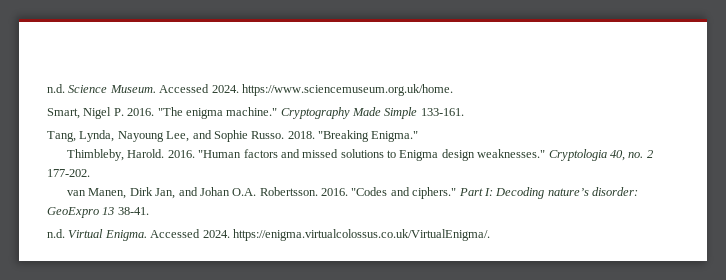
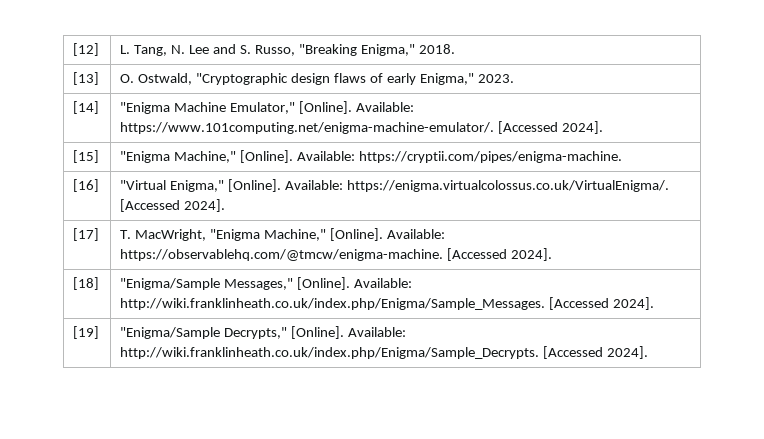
- n.d. Science Museum. Accessed 2024. https://www.sciencemuseum.org.uk/home.
- Smart, Nigel P. 2016. "The enigma machine." Cryptography Made Simple 133-161.
- Tang, Lynda, Nayoung Lee, and Sophie Russo. 2018. "Breaking Enigma."
- Thimbleby, Harold. 2016. "Human factors and missed solutions to Enigma design weaknesses." Cryptologia 40, no. 2 177-202.
- van Manen, Dirk Jan, and Johan O.A. Robertsson. 2016. "Codes and ciphers." Part I: Decoding nature’s disorder: GeoExpro 13 38-41.
- n.d. Virtual Enigma. Accessed 2024. https://enigma.virtualcolossus.co.uk/VirtualEnigma/.
+ [12] | L. Tang, N. Lee and S. Russo, "Breaking Enigma," 2018.
+ [13] | O. Ostwald, "Cryptographic design flaws of early Enigma," 2023.
+ [14] | "Enigma Machine Emulator," [Online]. Available: https://www.101computing.net/enigma-machine-emulator/. [Accessed 2024].
+ [15] | "Enigma Machine," [Online]. Available: https://cryptii.com/pipes/enigma-machine.
+ [16] | "Virtual Enigma," [Online]. Available: https://enigma.virtualcolossus.co.uk/VirtualEnigma/. [Accessed 2024].
+ [17] | T. MacWright, "Enigma Machine," [Online]. Available: https://observablehq.com/@tmcw/enigma-machine. [Accessed 2024].
+ [18] | "Enigma/Sample Messages," [Online]. Available: http://wiki.franklinheath.co.uk/index.php/Enigma/Sample_Messages. [Accessed 2024].
+ [19] | "Enigma/Sample Decrypts," [Online]. Available: http://wiki.franklinheath.co.uk/index.php/Enigma/Sample_Decrypts. [Accessed 2024].

